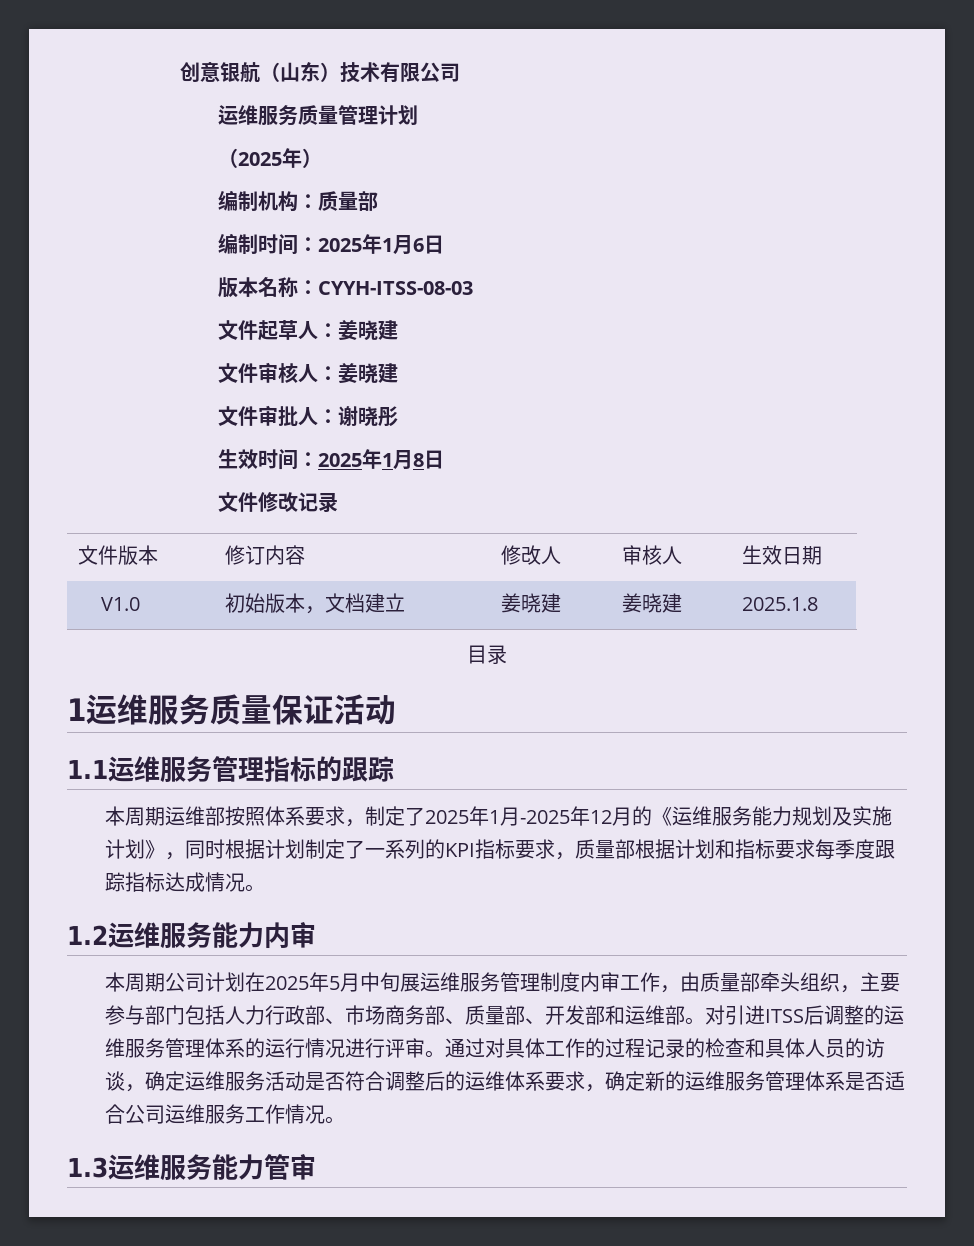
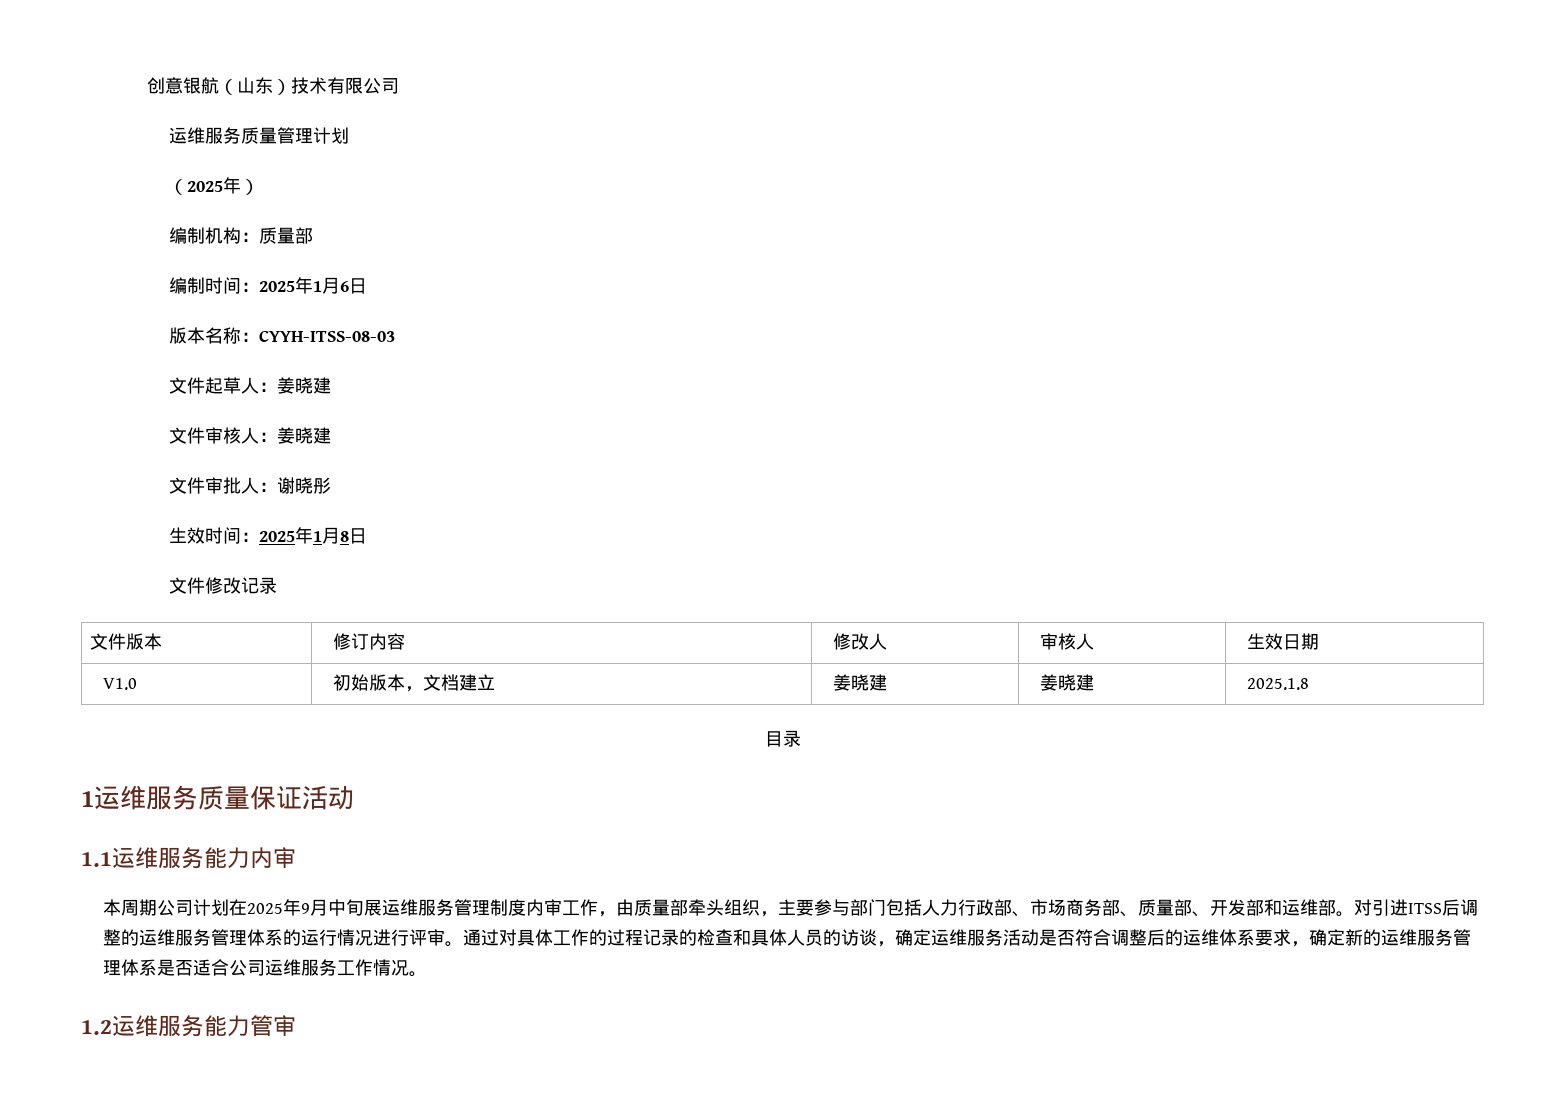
- 1.1运维服务管理指标的跟踪
- 本周期运维部按照体系要求，制定了2025年1月-2025年12月的《运维服务能力规划及实施计划》，同时根据计划制定了一系列的KPI指标要求，质量部根据计划和指标要求每季度跟踪指标达成情况。
- 1.2运维服务能力内审
+ 1.1运维服务能力内审
- 本周期公司计划在2025年5月中旬展运维服务管理制度内审工作，由质量部牵头组织，主要参与部门包括人力行政部、市场商务部、质量部、开发部和运维部。
+ 本周期公司计划在2025年9月中旬展运维服务管理制度内审工作，由质量部牵头组织，主要参与部门包括人力行政部、市场商务部、质量部、开发部和运维部。
- 1.3运维服务能力管审
+ 1.2运维服务能力管审

